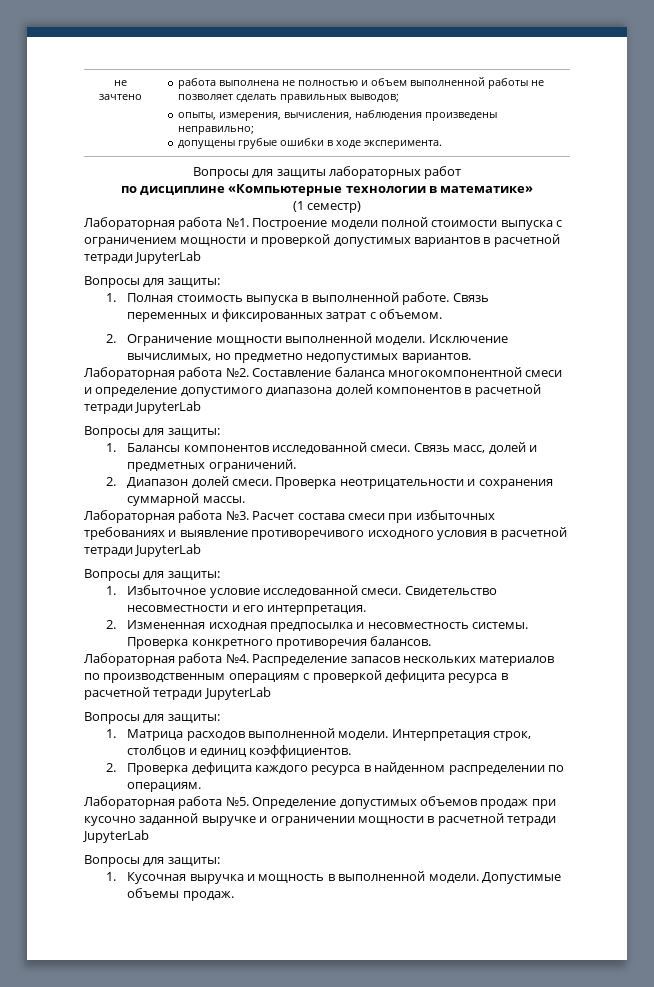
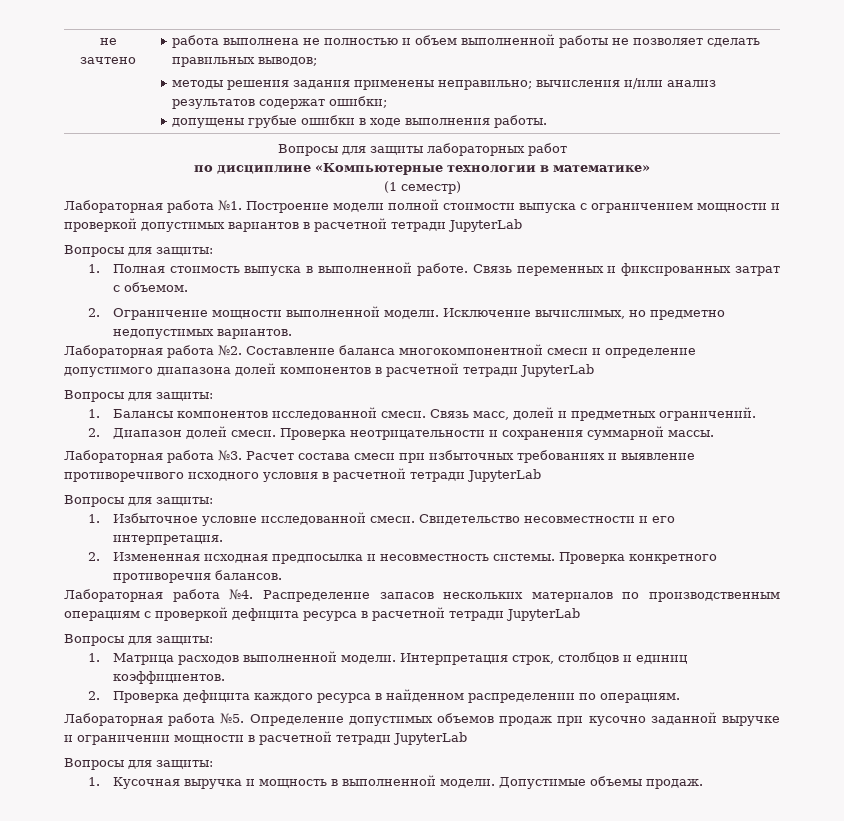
  не зачтено | работа выполнена не полностью и объем выполненной работы не позволяет сделать правильных выводов;
- опыты, измерения, вычисления, наблюдения произведены неправильно;
- допущены грубые ошибки в ходе эксперимента.
+ методы решения задания применены неправильно; вычисления и/или анализ результатов содержат ошибки;
+ допущены грубые ошибки в ходе выполнения работы.

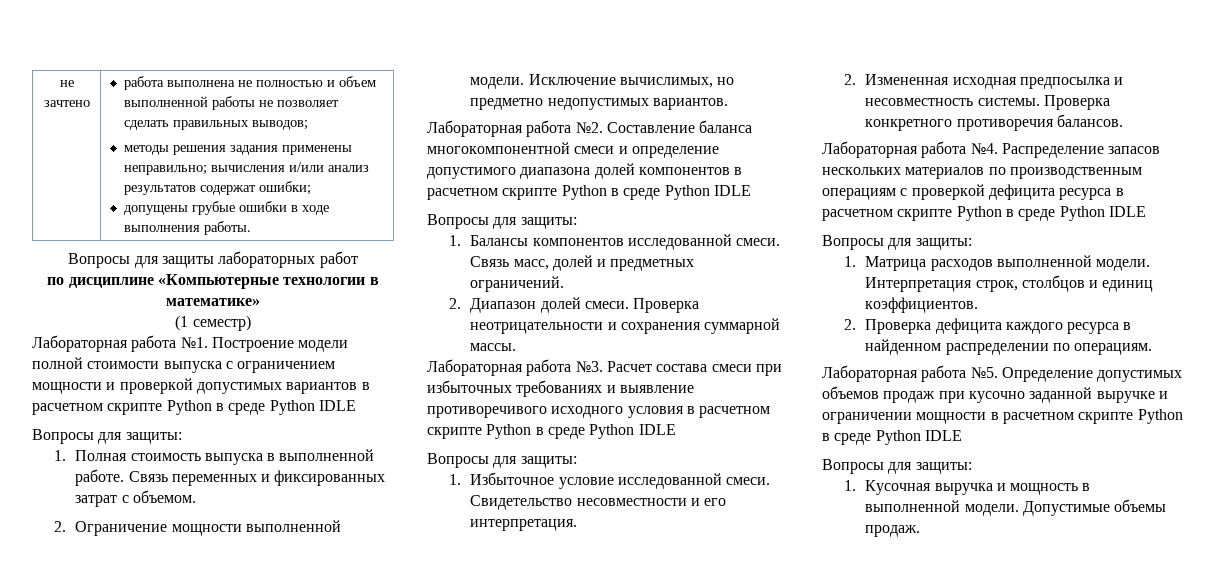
- Построение модели полной стоимости выпуска с ограничением мощности и проверкой допустимых вариантов в расчетной тетради JupyterLab
+ Построение модели полной стоимости выпуска с ограничением мощности и проверкой допустимых вариантов в расчетном скрипте Python в среде Python IDLE
- Составление баланса многокомпонентной смеси и определение допустимого диапазона долей компонентов в расчетной тетради JupyterLab
+ Составление баланса многокомпонентной смеси и определение допустимого диапазона долей компонентов в расчетном скрипте Python в среде Python IDLE
- Расчет состава смеси при избыточных требованиях и выявление противоречивого исходного условия в расчетной тетради JupyterLab
+ Расчет состава смеси при избыточных требованиях и выявление противоречивого исходного условия в расчетном скрипте Python в среде Python IDLE
- Распределение запасов нескольких материалов по производственным операциям с проверкой дефицита ресурса в расчетной тетради JupyterLab
+ Распределение запасов нескольких материалов по производственным операциям с проверкой дефицита ресурса в расчетном скрипте Python в среде Python IDLE
- Определение допустимых объемов продаж при кусочно заданной выручке и ограничении мощности в расчетной тетради JupyterLab
+ Определение допустимых объемов продаж при кусочно заданной выручке и ограничении мощности в расчетном скрипте Python в среде Python IDLE

